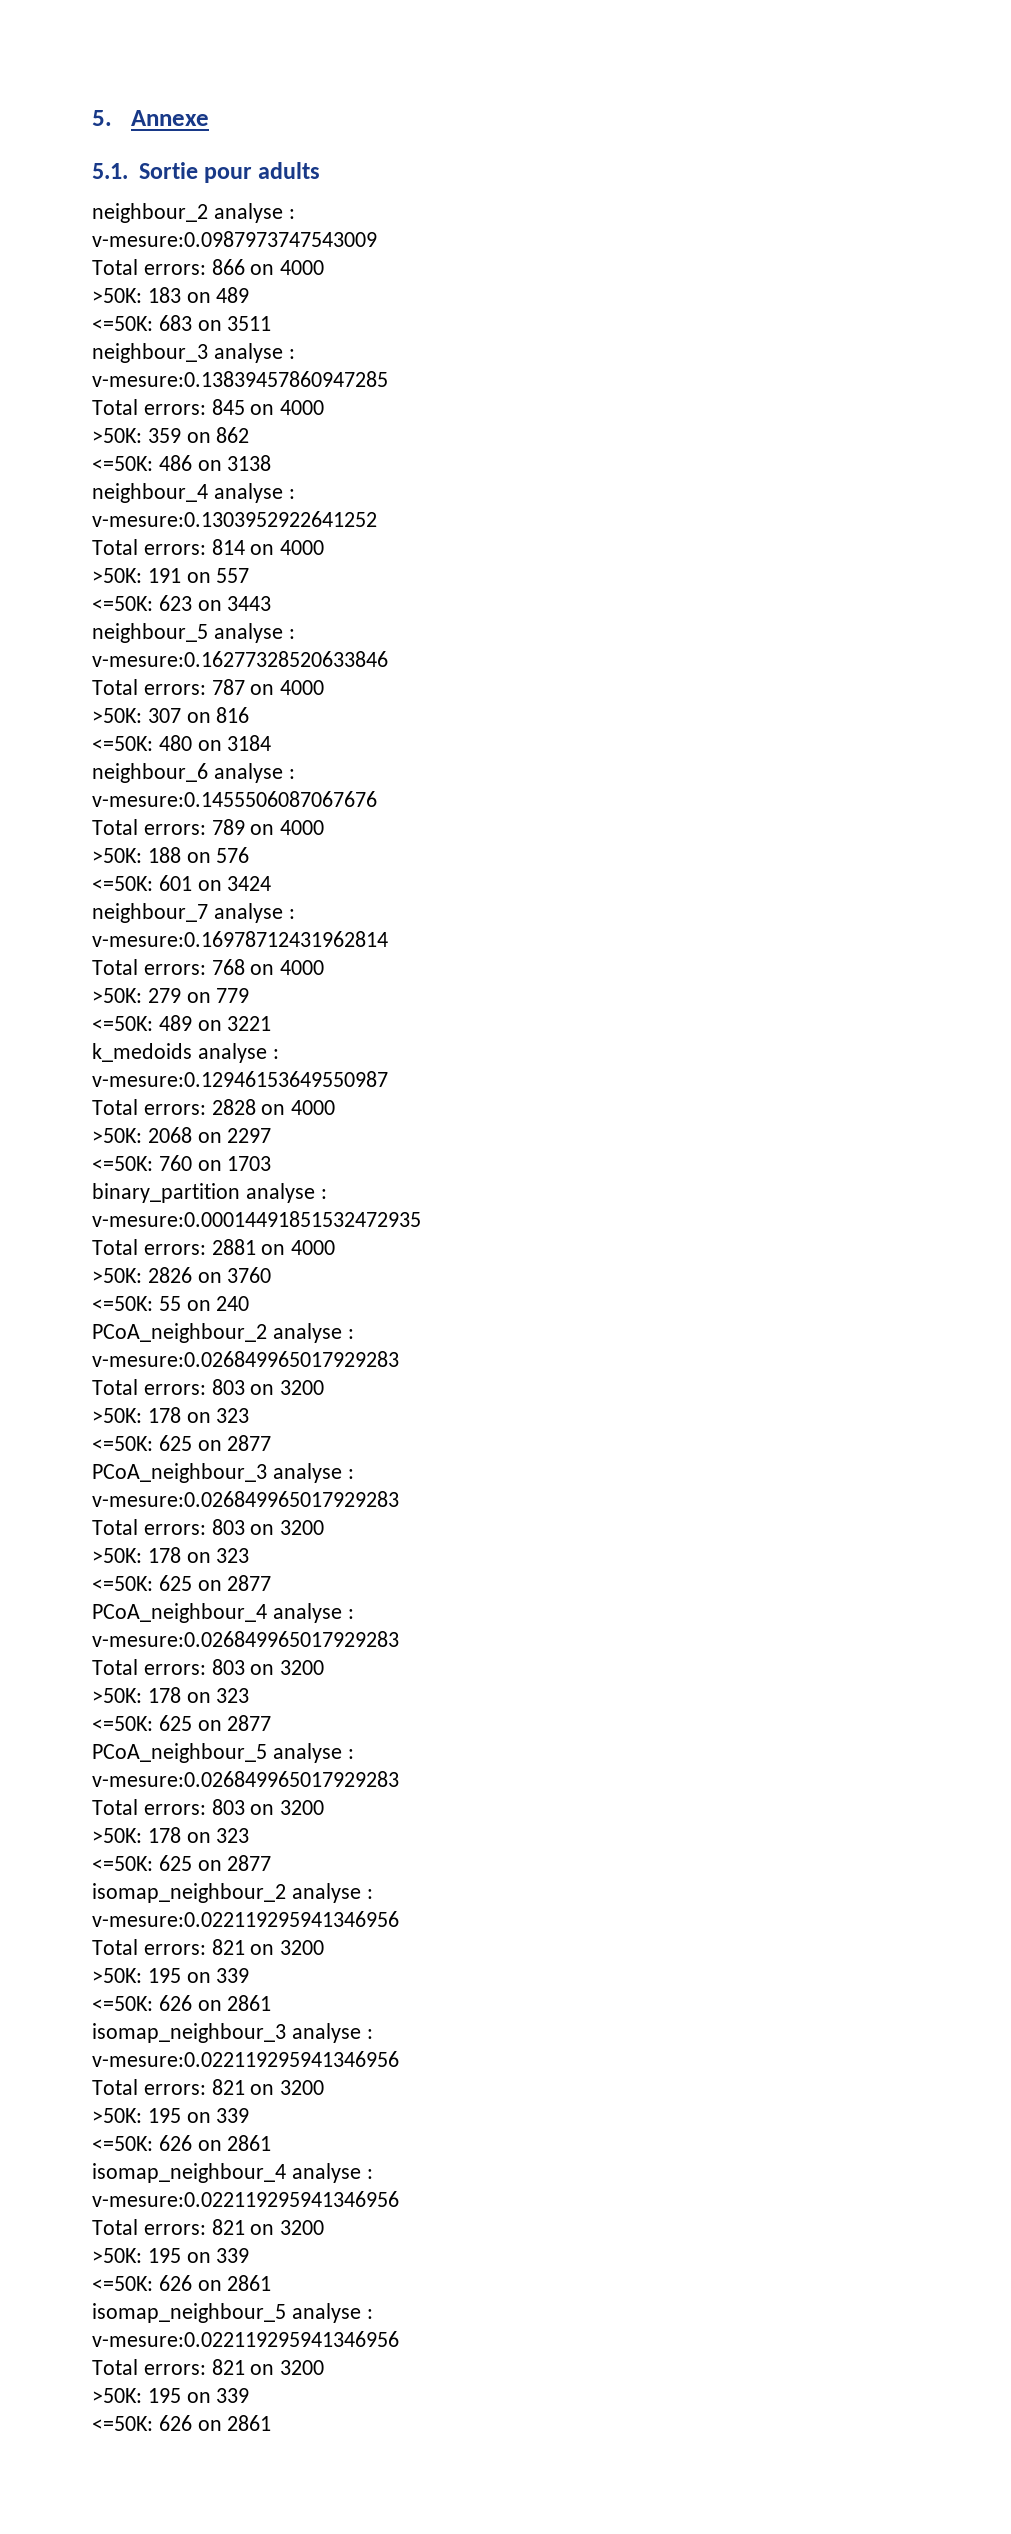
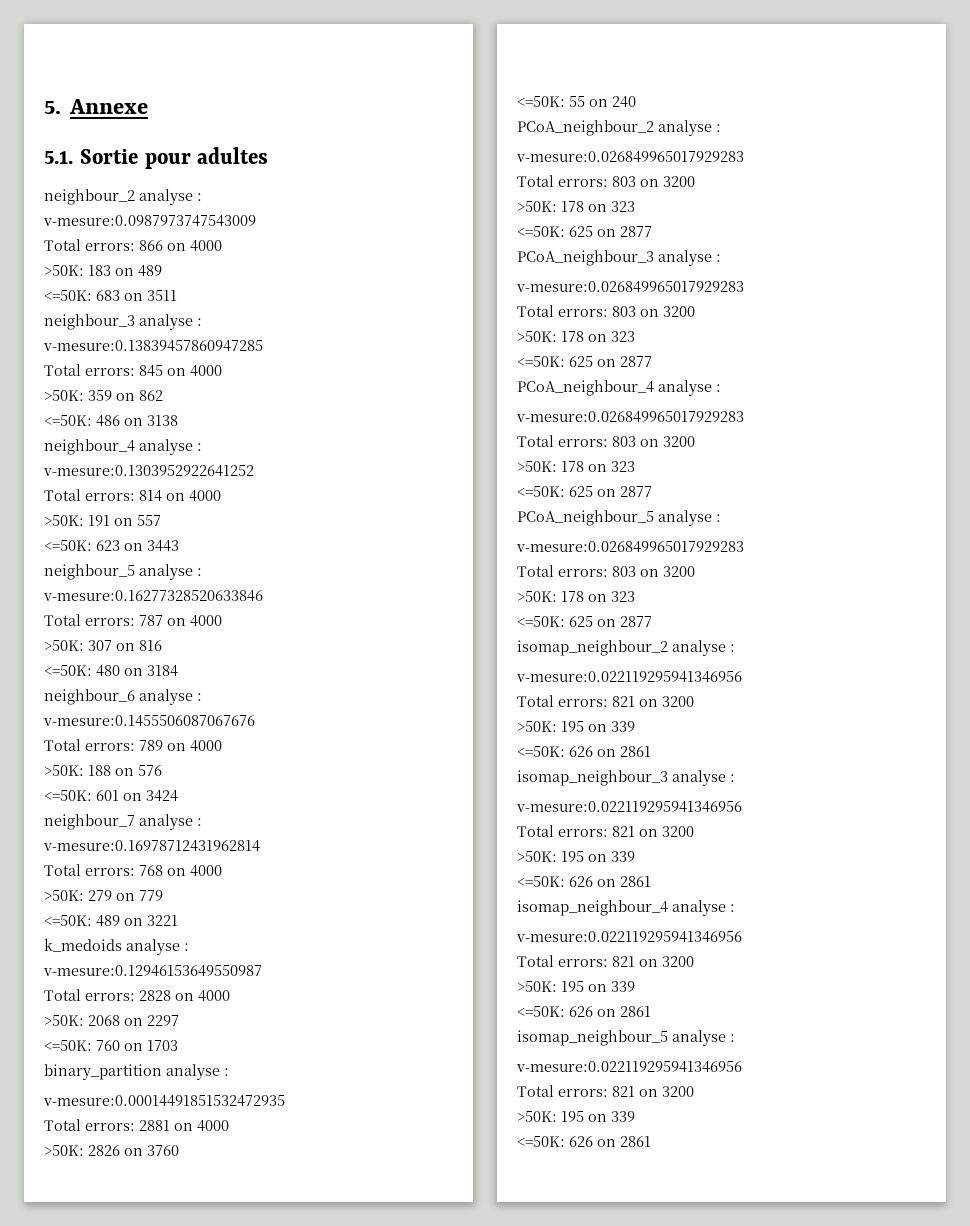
- 5.1. Sortie pour adults
+ 5.1. Sortie pour adultes

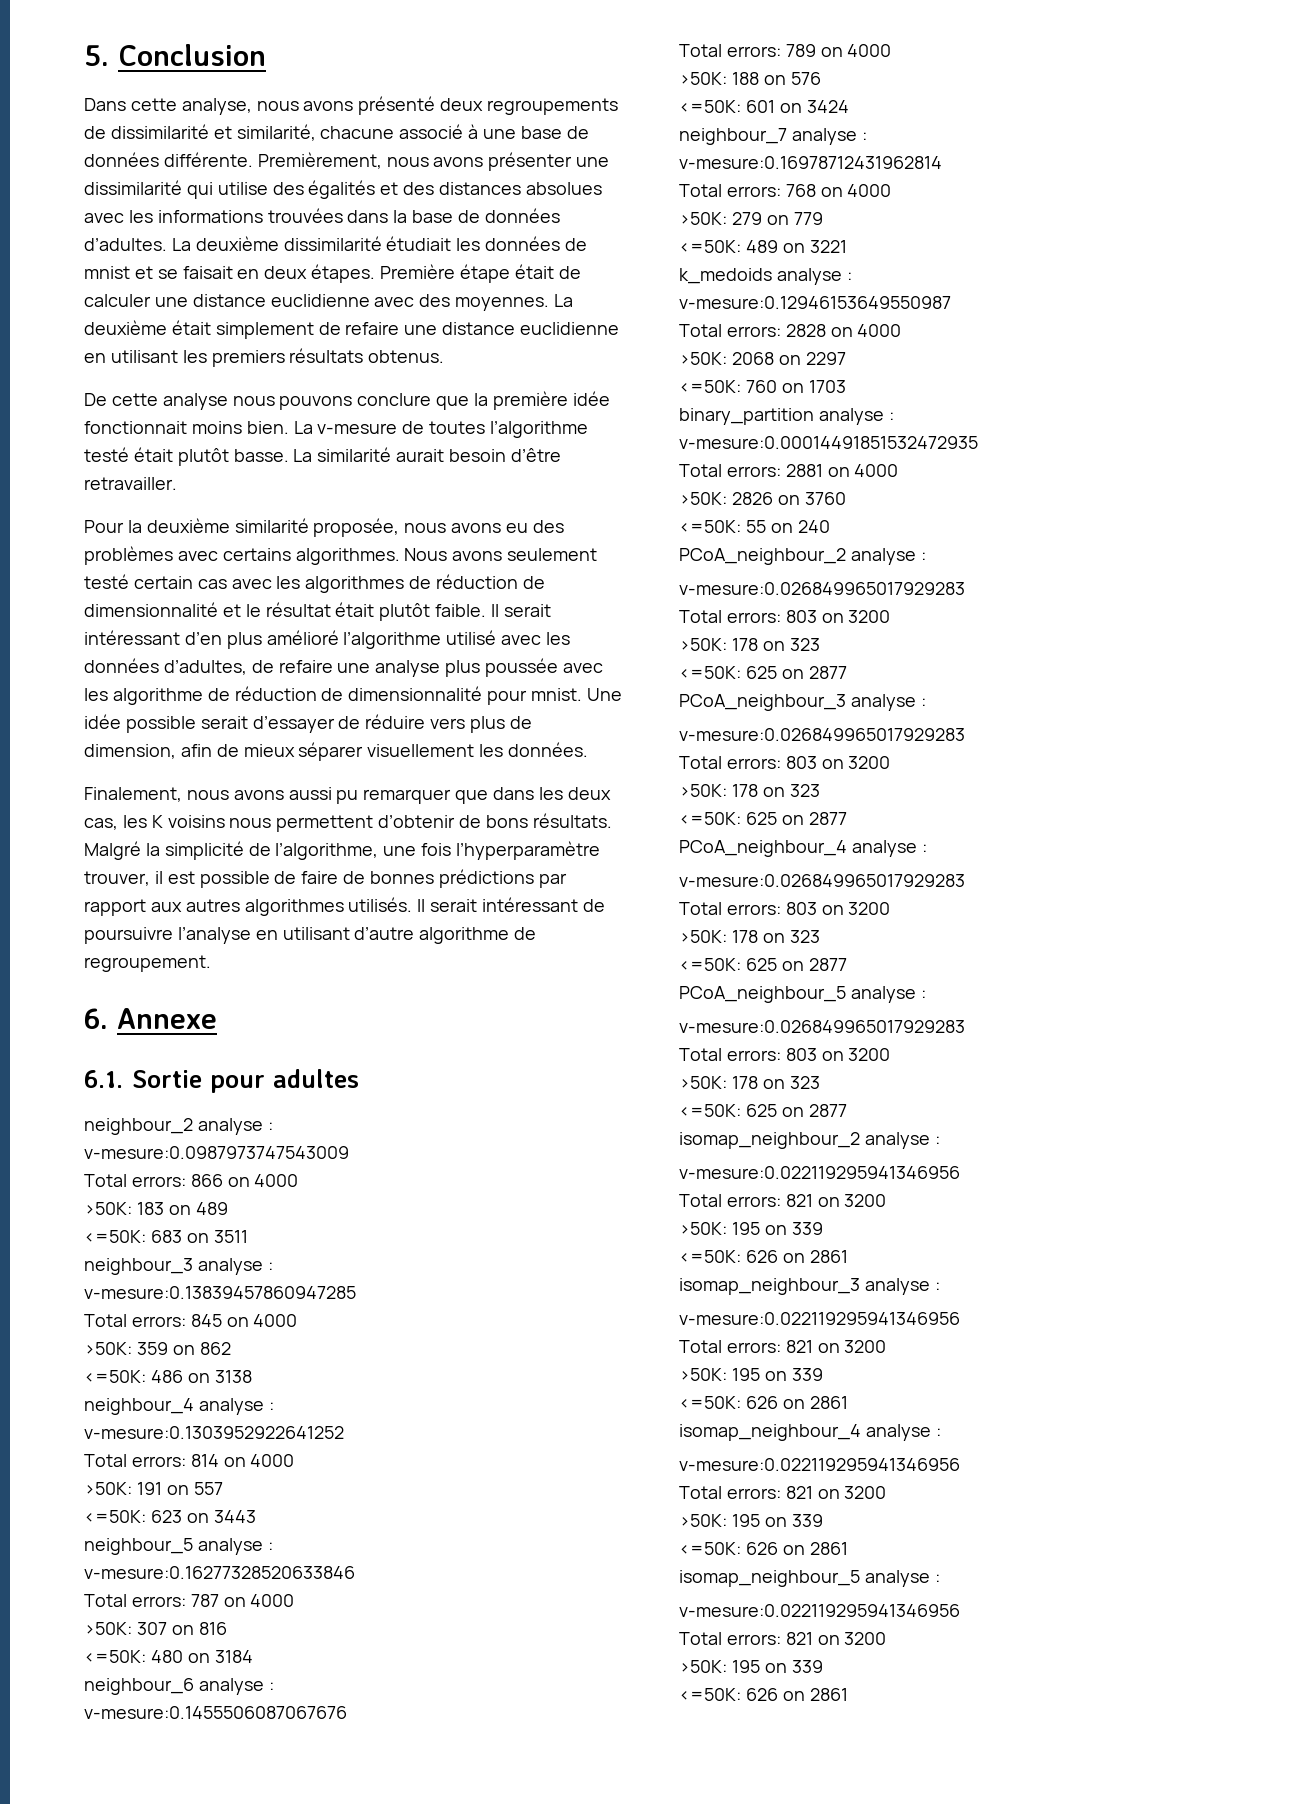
- 5. Annexe
+ 5. Conclusion
+ Dans cette analyse, nous avons présenté deux regroupements de dissimilarité et similarité, chacune associé à une base de données différente. Premièrement, nous avons présenter une dissimilarité qui utilise des égalités et des distances absolues avec les informations trouvées dans la base de données d’adultes. La deuxième dissimilarité étudiait les données de mnist et se faisait en deux étapes. Première étape était de calculer une distance euclidienne avec des moyennes. La deuxième était simplement de refaire une distance euclidienne en utilisant les premiers résultats obtenus.
+ De cette analyse nous pouvons conclure que la première idée fonctionnait moins bien. La v-mesure de toutes l’algorithme testé était plutôt basse. La similarité aurait besoin d’être retravailler.
+ Pour la deuxième similarité proposée, nous avons eu des problèmes avec certains algorithmes. Nous avons seulement testé certain cas avec les algorithmes de réduction de dimensionnalité et le résultat était plutôt faible. Il serait intéressant d’en plus amélioré l’algorithme utilisé avec les données d’adultes, de refaire une analyse plus poussée avec les algorithme de réduction de dimensionnalité pour mnist. Une idée possible serait d’essayer de réduire vers plus de dimension, afin de mieux séparer visuellement les données.
+ Finalement, nous avons aussi pu remarquer que dans les deux cas, les K voisins nous permettent d’obtenir de bons résultats. Malgré la simplicité de l’algorithme, une fois l’hyperparamètre trouver, il est possible de faire de bonnes prédictions par rapport aux autres algorithmes utilisés. Il serait intéressant de poursuivre l’analyse en utilisant d’autre algorithme de regroupement.
+ 6. Annexe
- 5.1. Sortie pour adultes
+ 6.1. Sortie pour adultes

